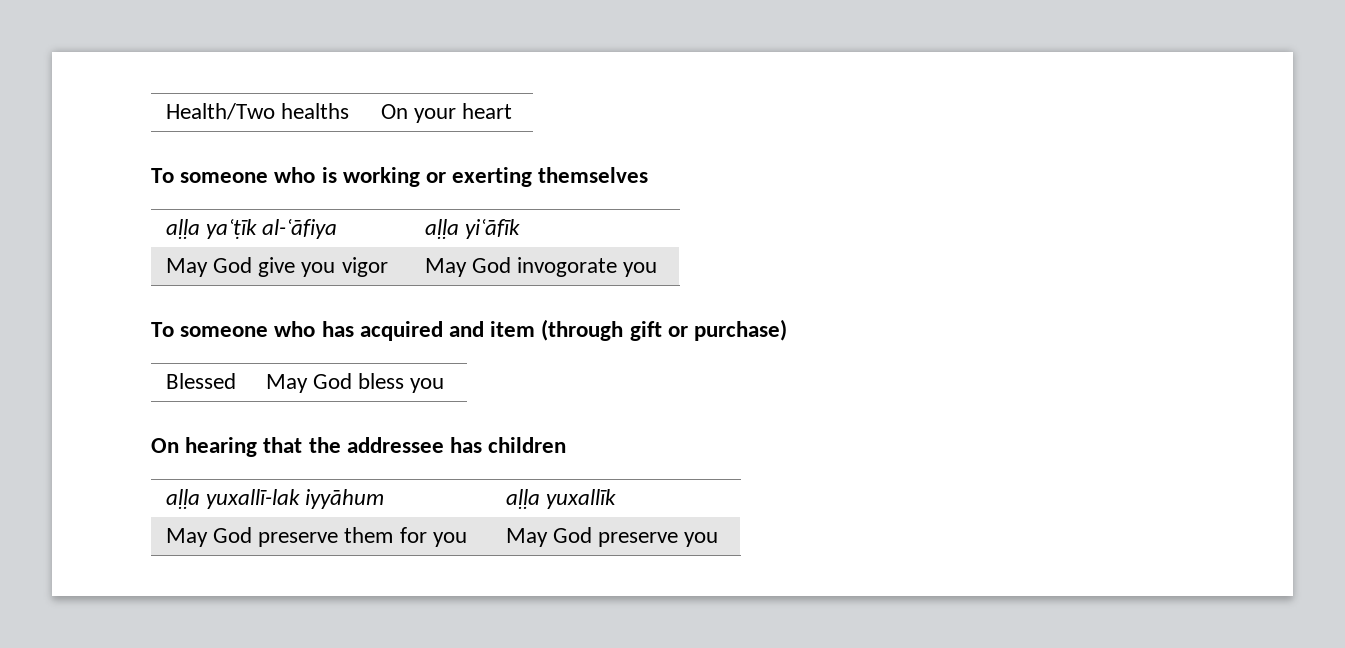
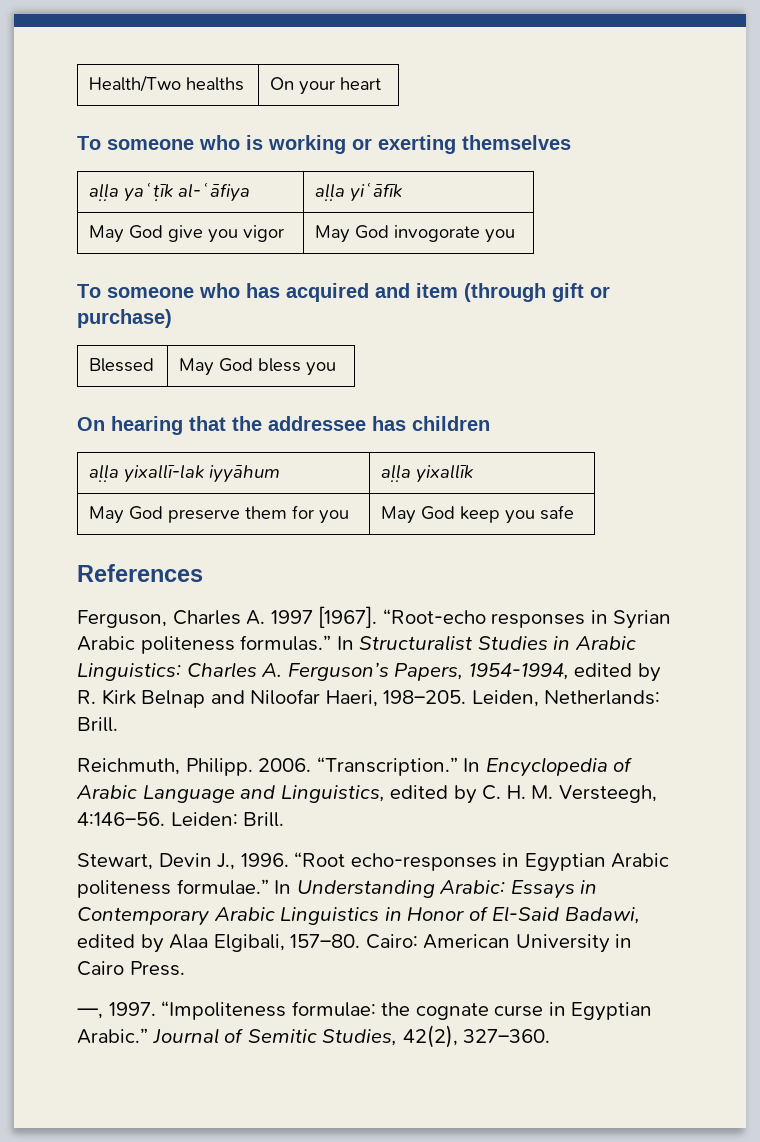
- aḷḷa yuxallī-lak iyyāhum | aḷḷa yuxallīk
+ aḷḷa yixallī-lak iyyāhum | aḷḷa yixallīk
- May God preserve them for you | May God preserve you
+ May God preserve them for you | May God keep you safe
+ References
+ Ferguson, Charles A. 1997 [1967]. “Root-echo responses in Syrian Arabic politeness formulas.” In Structuralist Studies in Arabic Linguistics: Charles A. Ferguson’s Papers, 1954-1994, edited by R. Kirk Belnap and Niloofar Haeri, 198–205. Leiden, Netherlands: Brill.
+ Reichmuth, Philipp. 2006. “Transcription.” In Encyclopedia of Arabic Language and Linguistics, edited by C. H. M. Versteegh, 4:146–56. Leiden: Brill.
+ Stewart, Devin J., 1996. “Root echo-responses in Egyptian Arabic politeness formulae.” In Understanding Arabic: Essays in Contemporary Arabic Linguistics in Honor of El-Said Badawi, edited by Alaa Elgibali, 157–80. Cairo: American University in Cairo Press.
+ —, 1997. “Impoliteness formulae: the cognate curse in Egyptian Arabic.” Journal of Semitic Studies, 42(2), 327–360.

